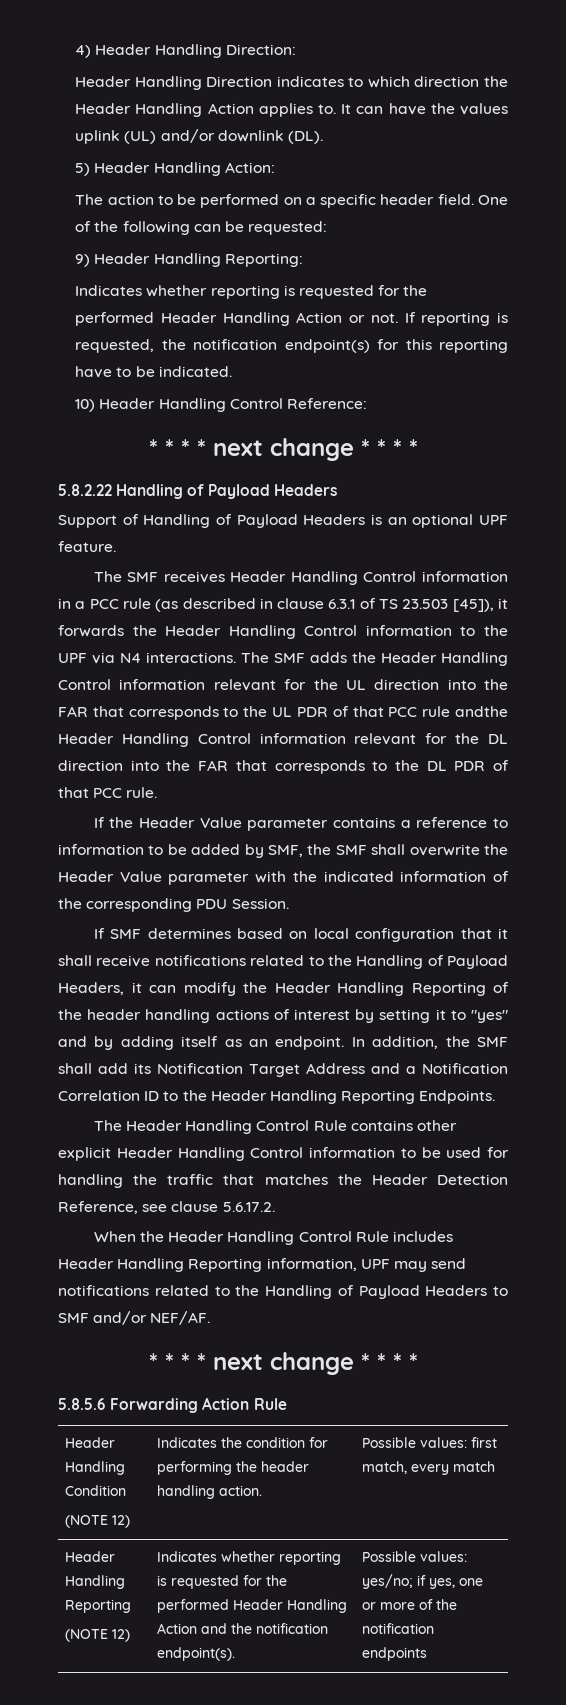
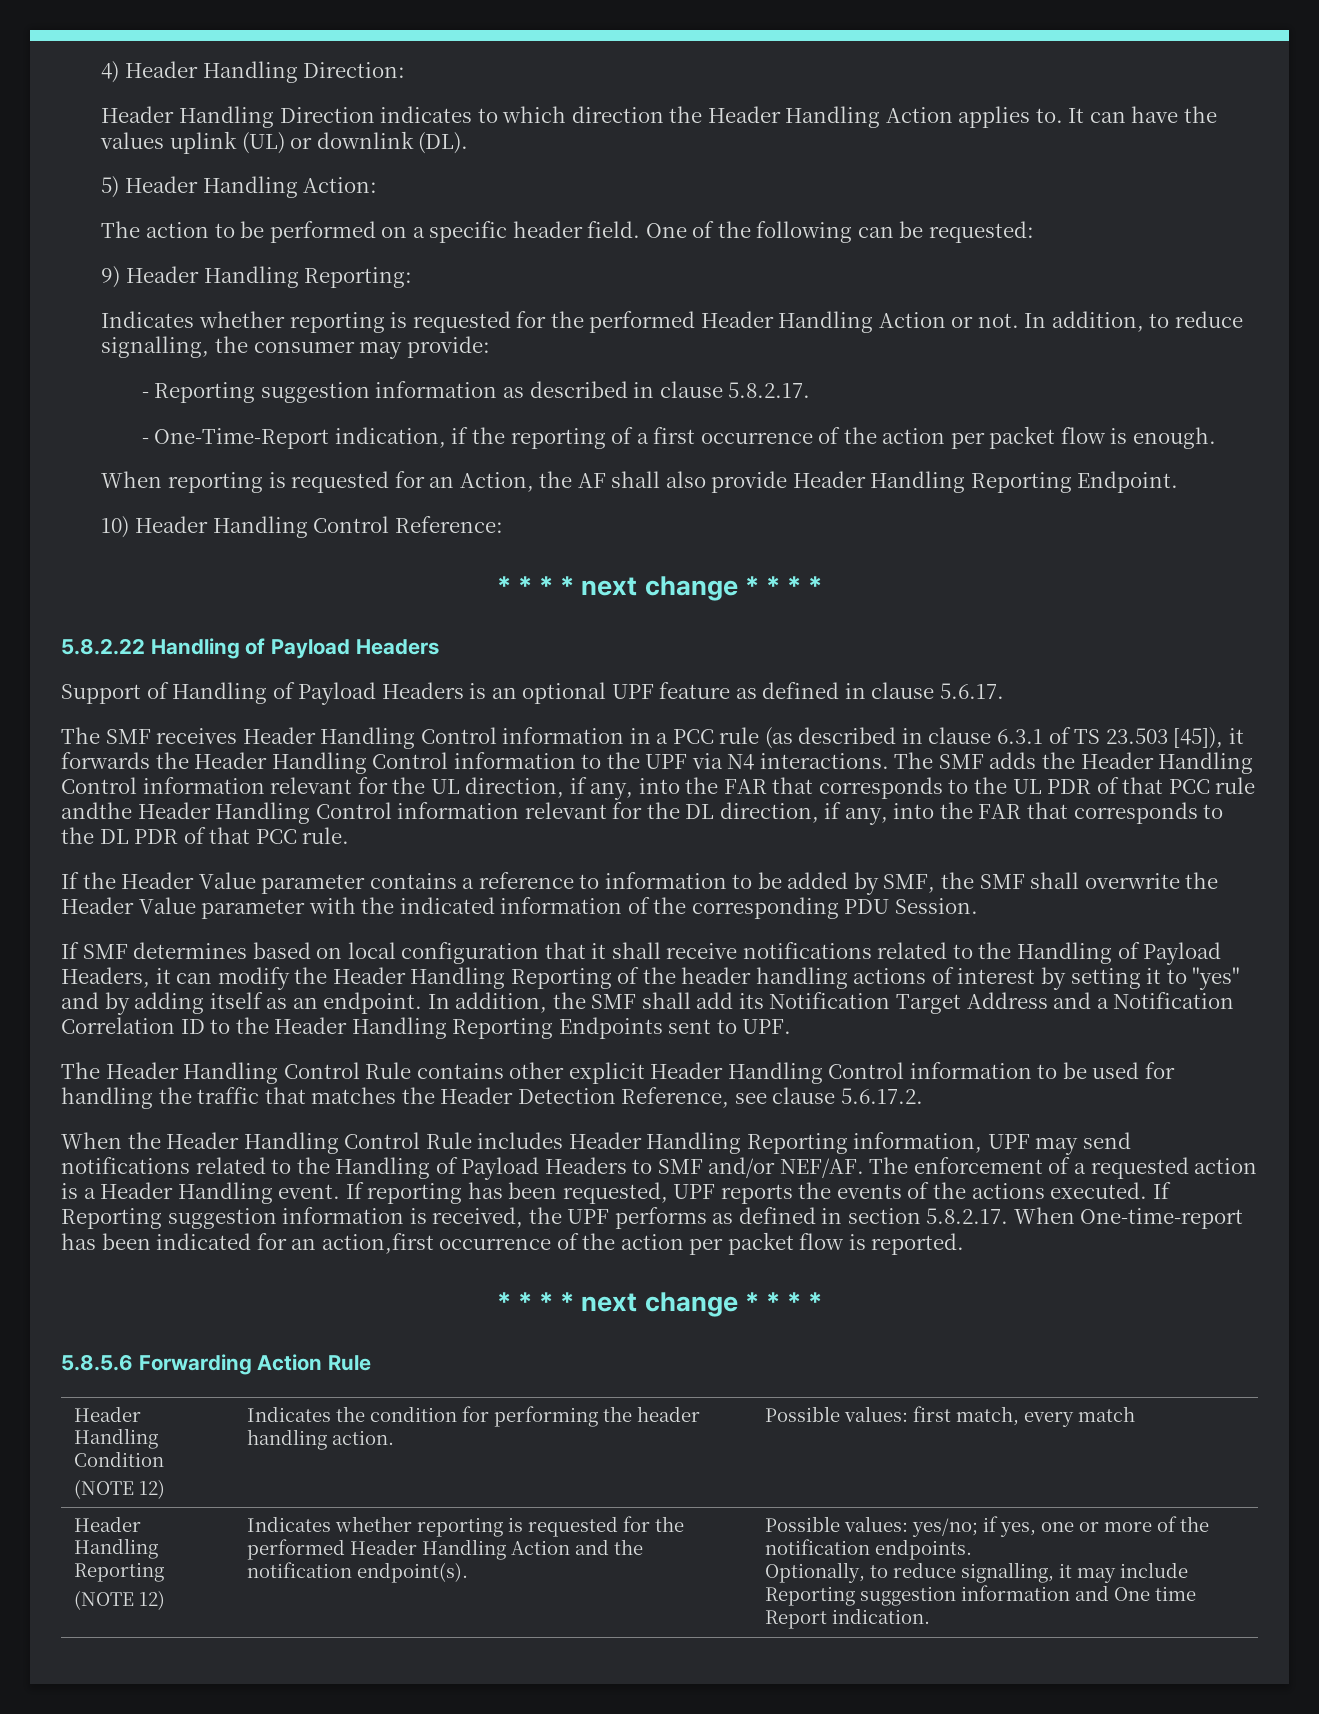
- It can have the values uplink (UL) and/or downlink (DL).
+ It can have the values uplink (UL) or downlink (DL).
- If reporting is requested, the notification endpoint(s) for this reporting have to be indicated.
+ In addition, to reduce signalling, the consumer may provide:
+ - Reporting suggestion information as described in clause 5.8.2.17.
+ - One-Time-Report indication, if the reporting of a first occurrence of the action per packet flow is enough.
+ When reporting is requested for an Action, the AF shall also provide Header Handling Reporting Endpoint.
- Support of Handling of Payload Headers is an optional UPF feature.
+ Support of Handling of Payload Headers is an optional UPF feature as defined in clause 5.6.17.
- The SMF adds the Header Handling Control information relevant for the UL direction into the FAR that corresponds to the UL PDR of that PCC rule andthe Header Handling Control information relevant for the DL direction into the FAR that corresponds to the DL PDR of that PCC rule.
+ The SMF adds the Header Handling Control information relevant for the UL direction, if any, into the FAR that corresponds to the UL PDR of that PCC rule andthe Header Handling Control information relevant for the DL direction, if any, into the FAR that corresponds to the DL PDR of that PCC rule.
- In addition, the SMF shall add its Notification Target Address and a Notification Correlation ID to the Header Handling Reporting Endpoints.
+ In addition, the SMF shall add its Notification Target Address and a Notification Correlation ID to the Header Handling Reporting Endpoints sent to UPF.
+ The enforcement of a requested action is a Header Handling event. If reporting has been requested, UPF reports the events of the actions executed. If Reporting suggestion information is received, the UPF performs as defined in section 5.8.2.17. When One-time-report has been indicated for an action,first occurrence of the action per packet flow is reported.
- Possible values: yes/no; if yes, one or more of the notification endpoints
+ Possible values: yes/no; if yes, one or more of the notification endpoints.
+ Optionally, to reduce signalling, it may include Reporting suggestion information and One time Report indication.

